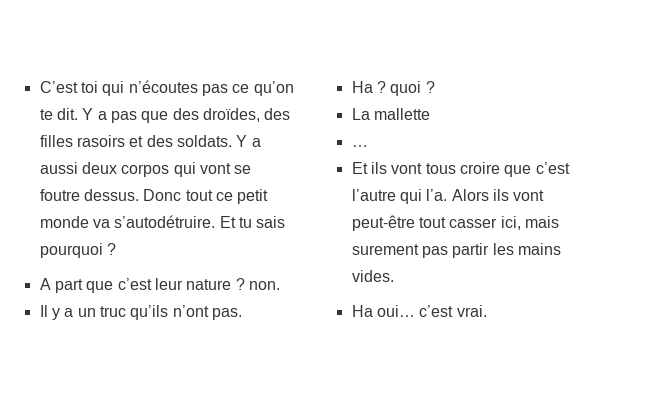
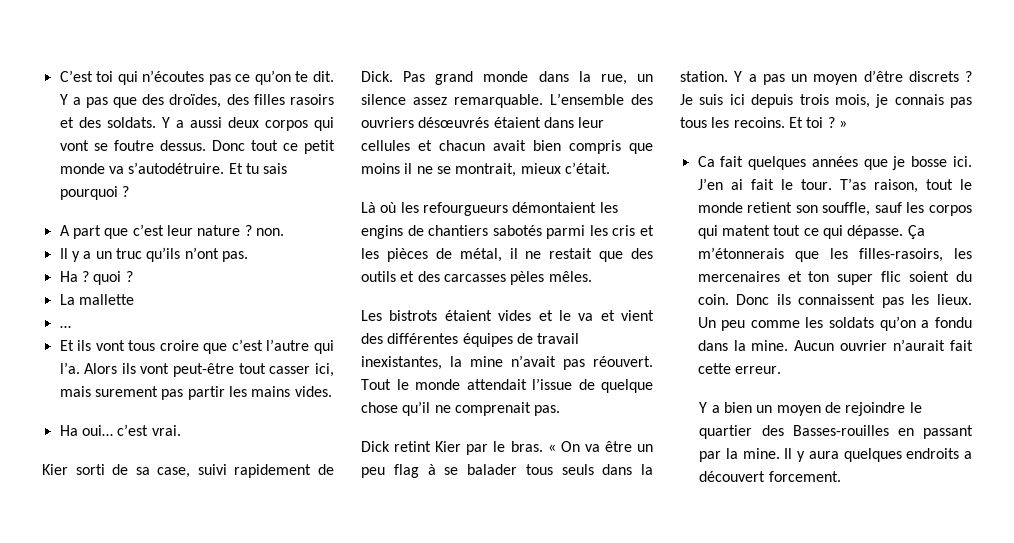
+ Kier sorti de sa case, suivi rapidement de Dick. Pas grand monde dans la rue, un silence assez remarquable. L’ensemble des ouvriers désœuvrés étaient dans leur cellules et chacun avait bien compris que moins il ne se montrait, mieux c’était.
+ Là où les refourgueurs démontaient les engins de chantiers sabotés parmi les cris et les pièces de métal, il ne restait que des outils et des carcasses pèles mêles.
+ Les bistrots étaient vides et le va et vient des différentes équipes de travail inexistantes, la mine n’avait pas réouvert. Tout le monde attendait l’issue de quelque chose qu’il ne comprenait pas.
+ Dick retint Kier par le bras. « On va être un peu flag à se balader tous seuls dans la station. Y a pas un moyen d’être discrets ? Je suis ici depuis trois mois, je connais pas tous les recoins. Et toi ? »
+ Ca fait quelques années que je bosse ici. J’en ai fait le tour. T’as raison, tout le monde retient son souffle, sauf les corpos qui matent tout ce qui dépasse. Ça m’étonnerais que les filles-rasoirs, les mercenaires et ton super flic soient du coin. Donc ils connaissent pas les lieux. Un peu comme les soldats qu’on a fondu dans la mine. Aucun ouvrier n’aurait fait cette erreur.
+ Y a bien un moyen de rejoindre le quartier des Basses-rouilles en passant par la mine. Il y aura quelques endroits a découvert forcement.

